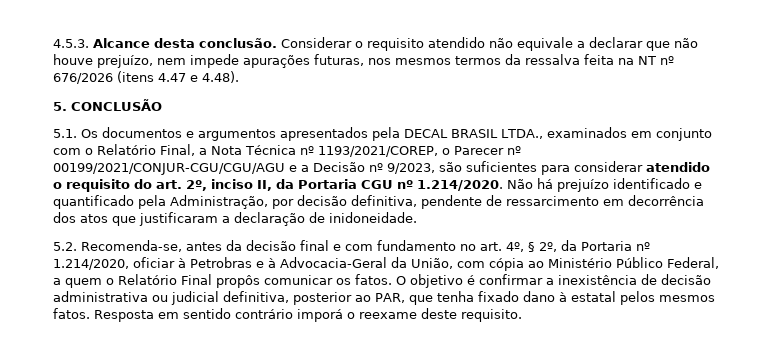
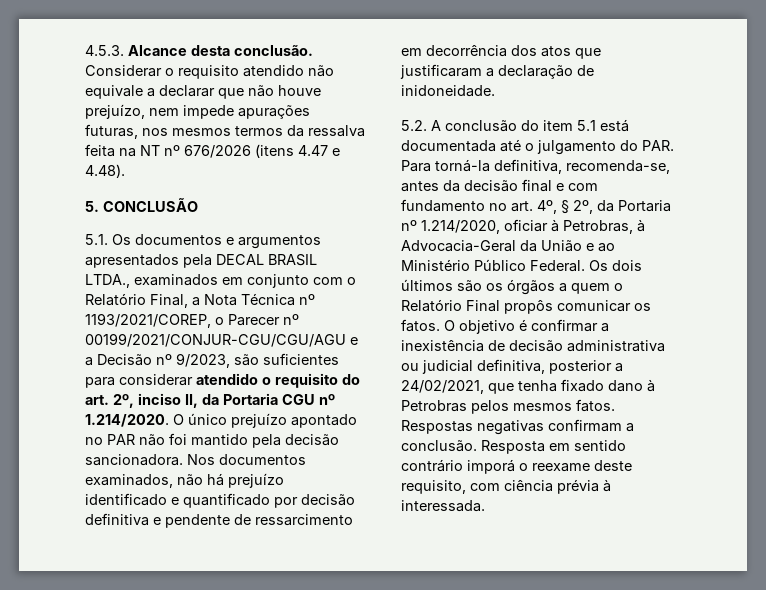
- 5.1. Os documentos e argumentos apresentados pela DECAL BRASIL LTDA., examinados em conjunto com o Relatório Final, a Nota Técnica nº 1193/2021/COREP, o Parecer nº 00199/2021/CONJUR-CGU/CGU/AGU e a Decisão nº 9/2023, são suficientes para considerar atendido o requisito do art. 2º, inciso II, da Portaria CGU nº 1.214/2020. Não há prejuízo identificado e quantificado pela Administração, por decisão definitiva, pendente de ressarcimento em decorrência dos atos que justificaram a declaração de inidoneidade.
+ 5.1. Os documentos e argumentos apresentados pela DECAL BRASIL LTDA., examinados em conjunto com o Relatório Final, a Nota Técnica nº 1193/2021/COREP, o Parecer nº 00199/2021/CONJUR-CGU/CGU/AGU e a Decisão nº 9/2023, são suficientes para considerar atendido o requisito do art. 2º, inciso II, da Portaria CGU nº 1.214/2020. O único prejuízo apontado no PAR não foi mantido pela decisão sancionadora. Nos documentos examinados, não há prejuízo identificado e quantificado por decisão definitiva e pendente de ressarcimento em decorrência dos atos que justificaram a declaração de inidoneidade.
- 5.2. Recomenda-se, antes da decisão final e com fundamento no art. 4º, § 2º, da Portaria nº 1.214/2020, oficiar à Petrobras e à Advocacia-Geral da União, com cópia ao Ministério Público Federal, a quem o Relatório Final propôs comunicar os fatos.
+ 5.2. A conclusão do item 5.1 está documentada até o julgamento do PAR. Para torná-la definitiva, recomenda-se, antes da decisão final e com fundamento no art. 4º, § 2º, da Portaria nº 1.214/2020, oficiar à Petrobras, à Advocacia-Geral da União e ao Ministério Público Federal. Os dois últimos são os órgãos a quem o Relatório Final propôs comunicar os fatos.
- O objetivo é confirmar a inexistência de decisão administrativa ou judicial definitiva, posterior ao PAR, que tenha fixado dano à estatal pelos mesmos fatos.
+ O objetivo é confirmar a inexistência de decisão administrativa ou judicial definitiva, posterior a 24/02/2021, que tenha fixado dano à Petrobras pelos mesmos fatos.
+ Respostas negativas confirmam a conclusão.
- Resposta em sentido contrário imporá o reexame deste requisito.
+ Resposta em sentido contrário imporá o reexame deste requisito, com ciência prévia à interessada.

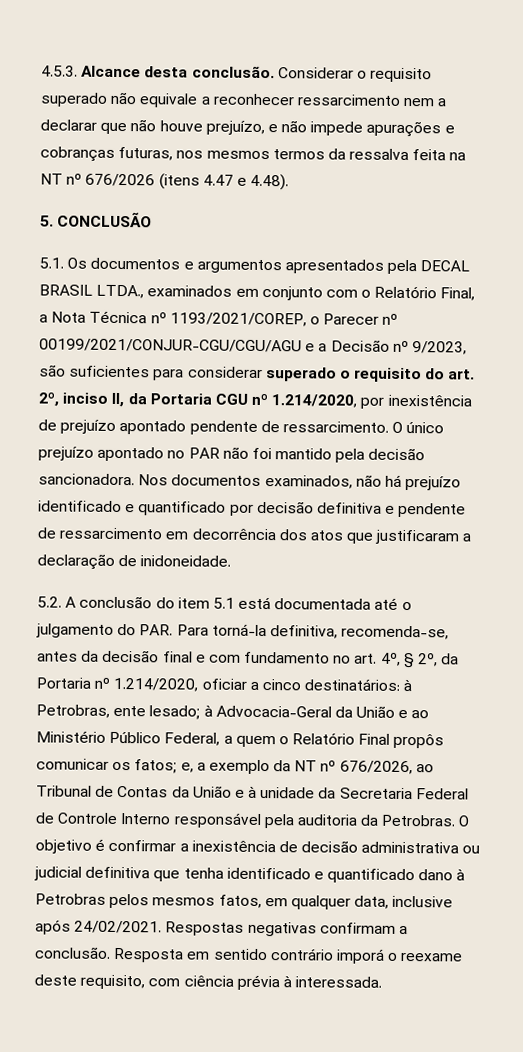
- Considerar o requisito atendido não equivale a declarar que não houve prejuízo, nem impede apurações futuras, nos mesmos termos da ressalva feita na NT nº 676/2026 (itens 4.47 e 4.48).
+ Considerar o requisito superado não equivale a reconhecer ressarcimento nem a declarar que não houve prejuízo, e não impede apurações e cobranças futuras, nos mesmos termos da ressalva feita na NT nº 676/2026 (itens 4.47 e 4.48).
- 5.1. Os documentos e argumentos apresentados pela DECAL BRASIL LTDA., examinados em conjunto com o Relatório Final, a Nota Técnica nº 1193/2021/COREP, o Parecer nº 00199/2021/CONJUR-CGU/CGU/AGU e a Decisão nº 9/2023, são suficientes para considerar atendido o requisito do art. 2º, inciso II, da Portaria CGU nº 1.214/2020. O único prejuízo apontado no PAR não foi mantido pela decisão sancionadora.
+ 5.1. Os documentos e argumentos apresentados pela DECAL BRASIL LTDA., examinados em conjunto com o Relatório Final, a Nota Técnica nº 1193/2021/COREP, o Parecer nº 00199/2021/CONJUR-CGU/CGU/AGU e a Decisão nº 9/2023, são suficientes para considerar superado o requisito do art. 2º, inciso II, da Portaria CGU nº 1.214/2020, por inexistência de prejuízo apontado pendente de ressarcimento. O único prejuízo apontado no PAR não foi mantido pela decisão sancionadora.
- 5.2. A conclusão do item 5.1 está documentada até o julgamento do PAR. Para torná-la definitiva, recomenda-se, antes da decisão final e com fundamento no art. 4º, § 2º, da Portaria nº 1.214/2020, oficiar à Petrobras, à Advocacia-Geral da União e ao Ministério Público Federal. Os dois últimos são os órgãos a quem o Relatório Final propôs comunicar os fatos.
+ 5.2. A conclusão do item 5.1 está documentada até o julgamento do PAR. Para torná-la definitiva, recomenda-se, antes da decisão final e com fundamento no art. 4º, § 2º, da Portaria nº 1.214/2020, oficiar a cinco destinatários: à Petrobras, ente lesado; à Advocacia-Geral da União e ao Ministério Público Federal, a quem o Relatório Final propôs comunicar os fatos; e, a exemplo da NT nº 676/2026, ao Tribunal de Contas da União e à unidade da Secretaria Federal de Controle Interno responsável pela auditoria da Petrobras.
- O objetivo é confirmar a inexistência de decisão administrativa ou judicial definitiva, posterior a 24/02/2021, que tenha fixado dano à Petrobras pelos mesmos fatos.
+ O objetivo é confirmar a inexistência de decisão administrativa ou judicial definitiva que tenha identificado e quantificado dano à Petrobras pelos mesmos fatos, em qualquer data, inclusive após 24/02/2021.

